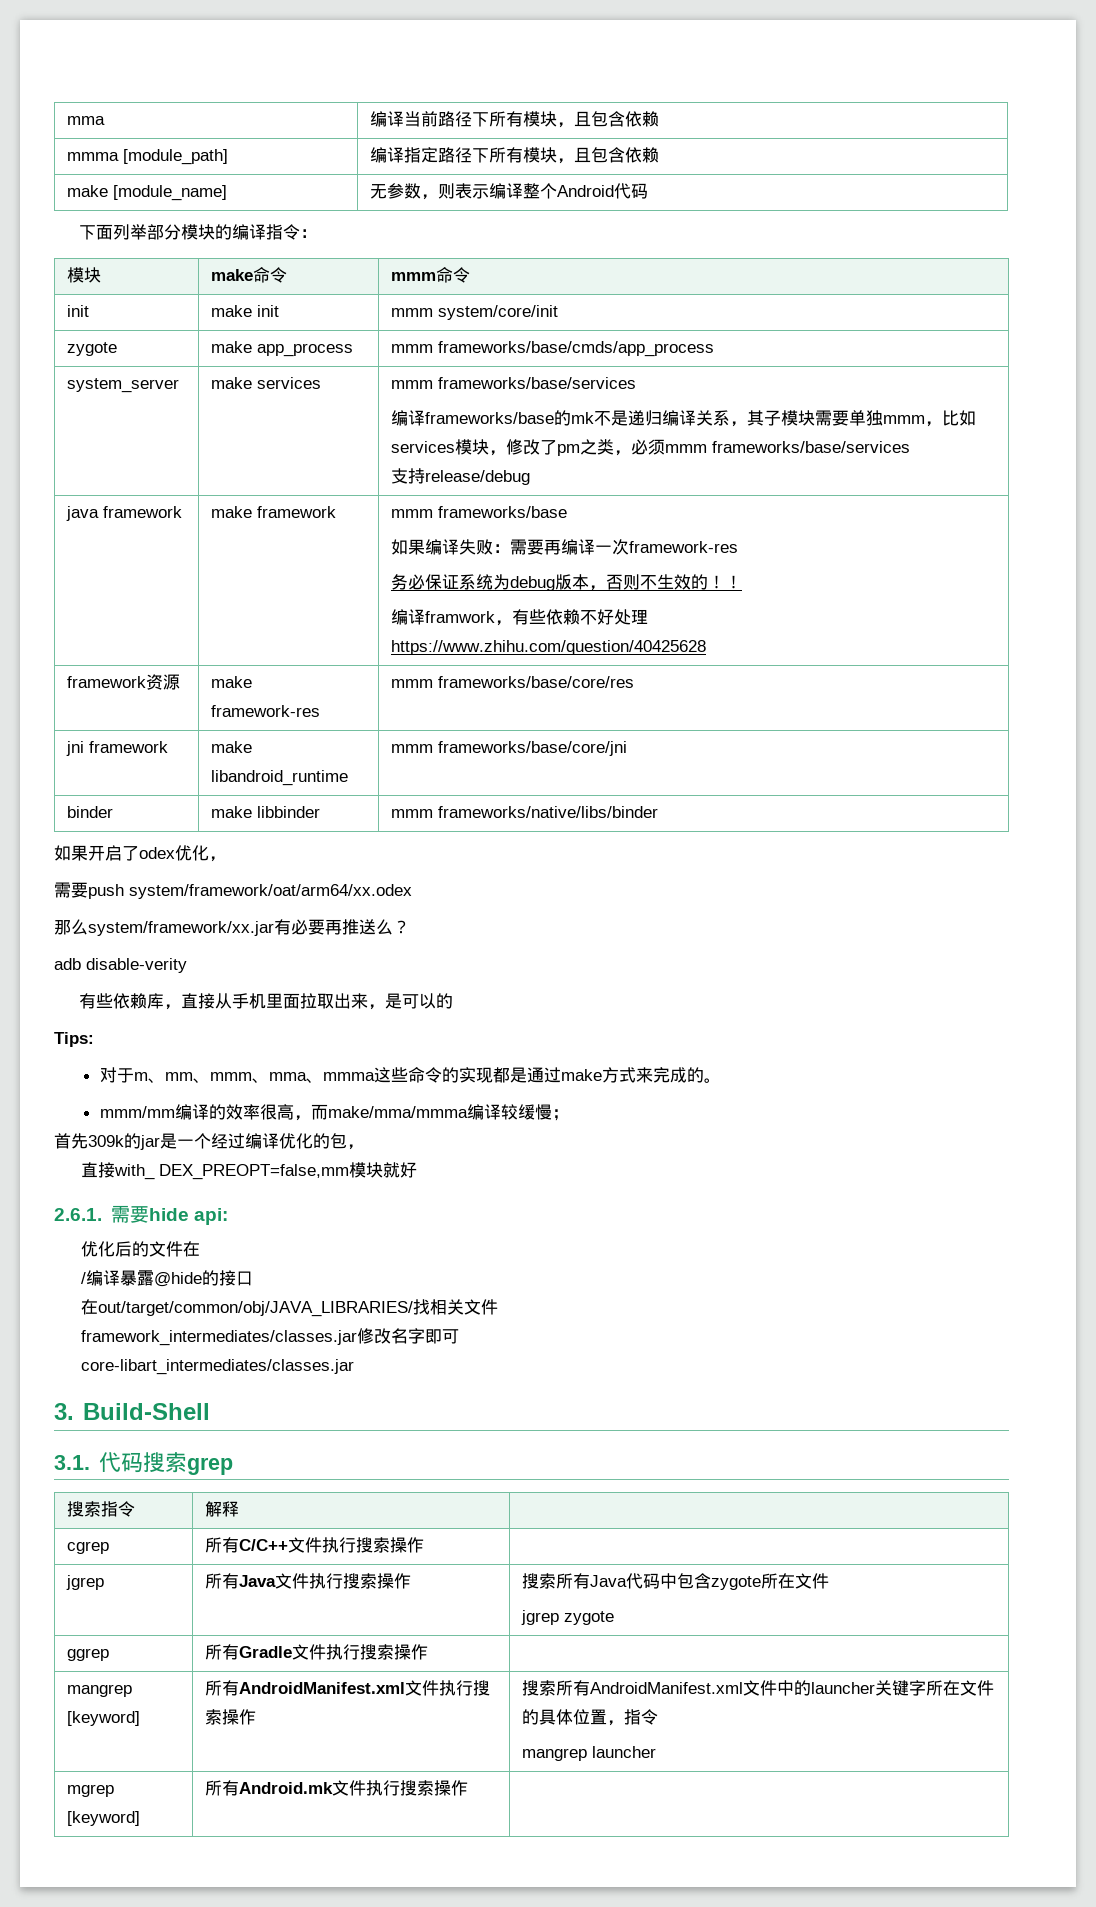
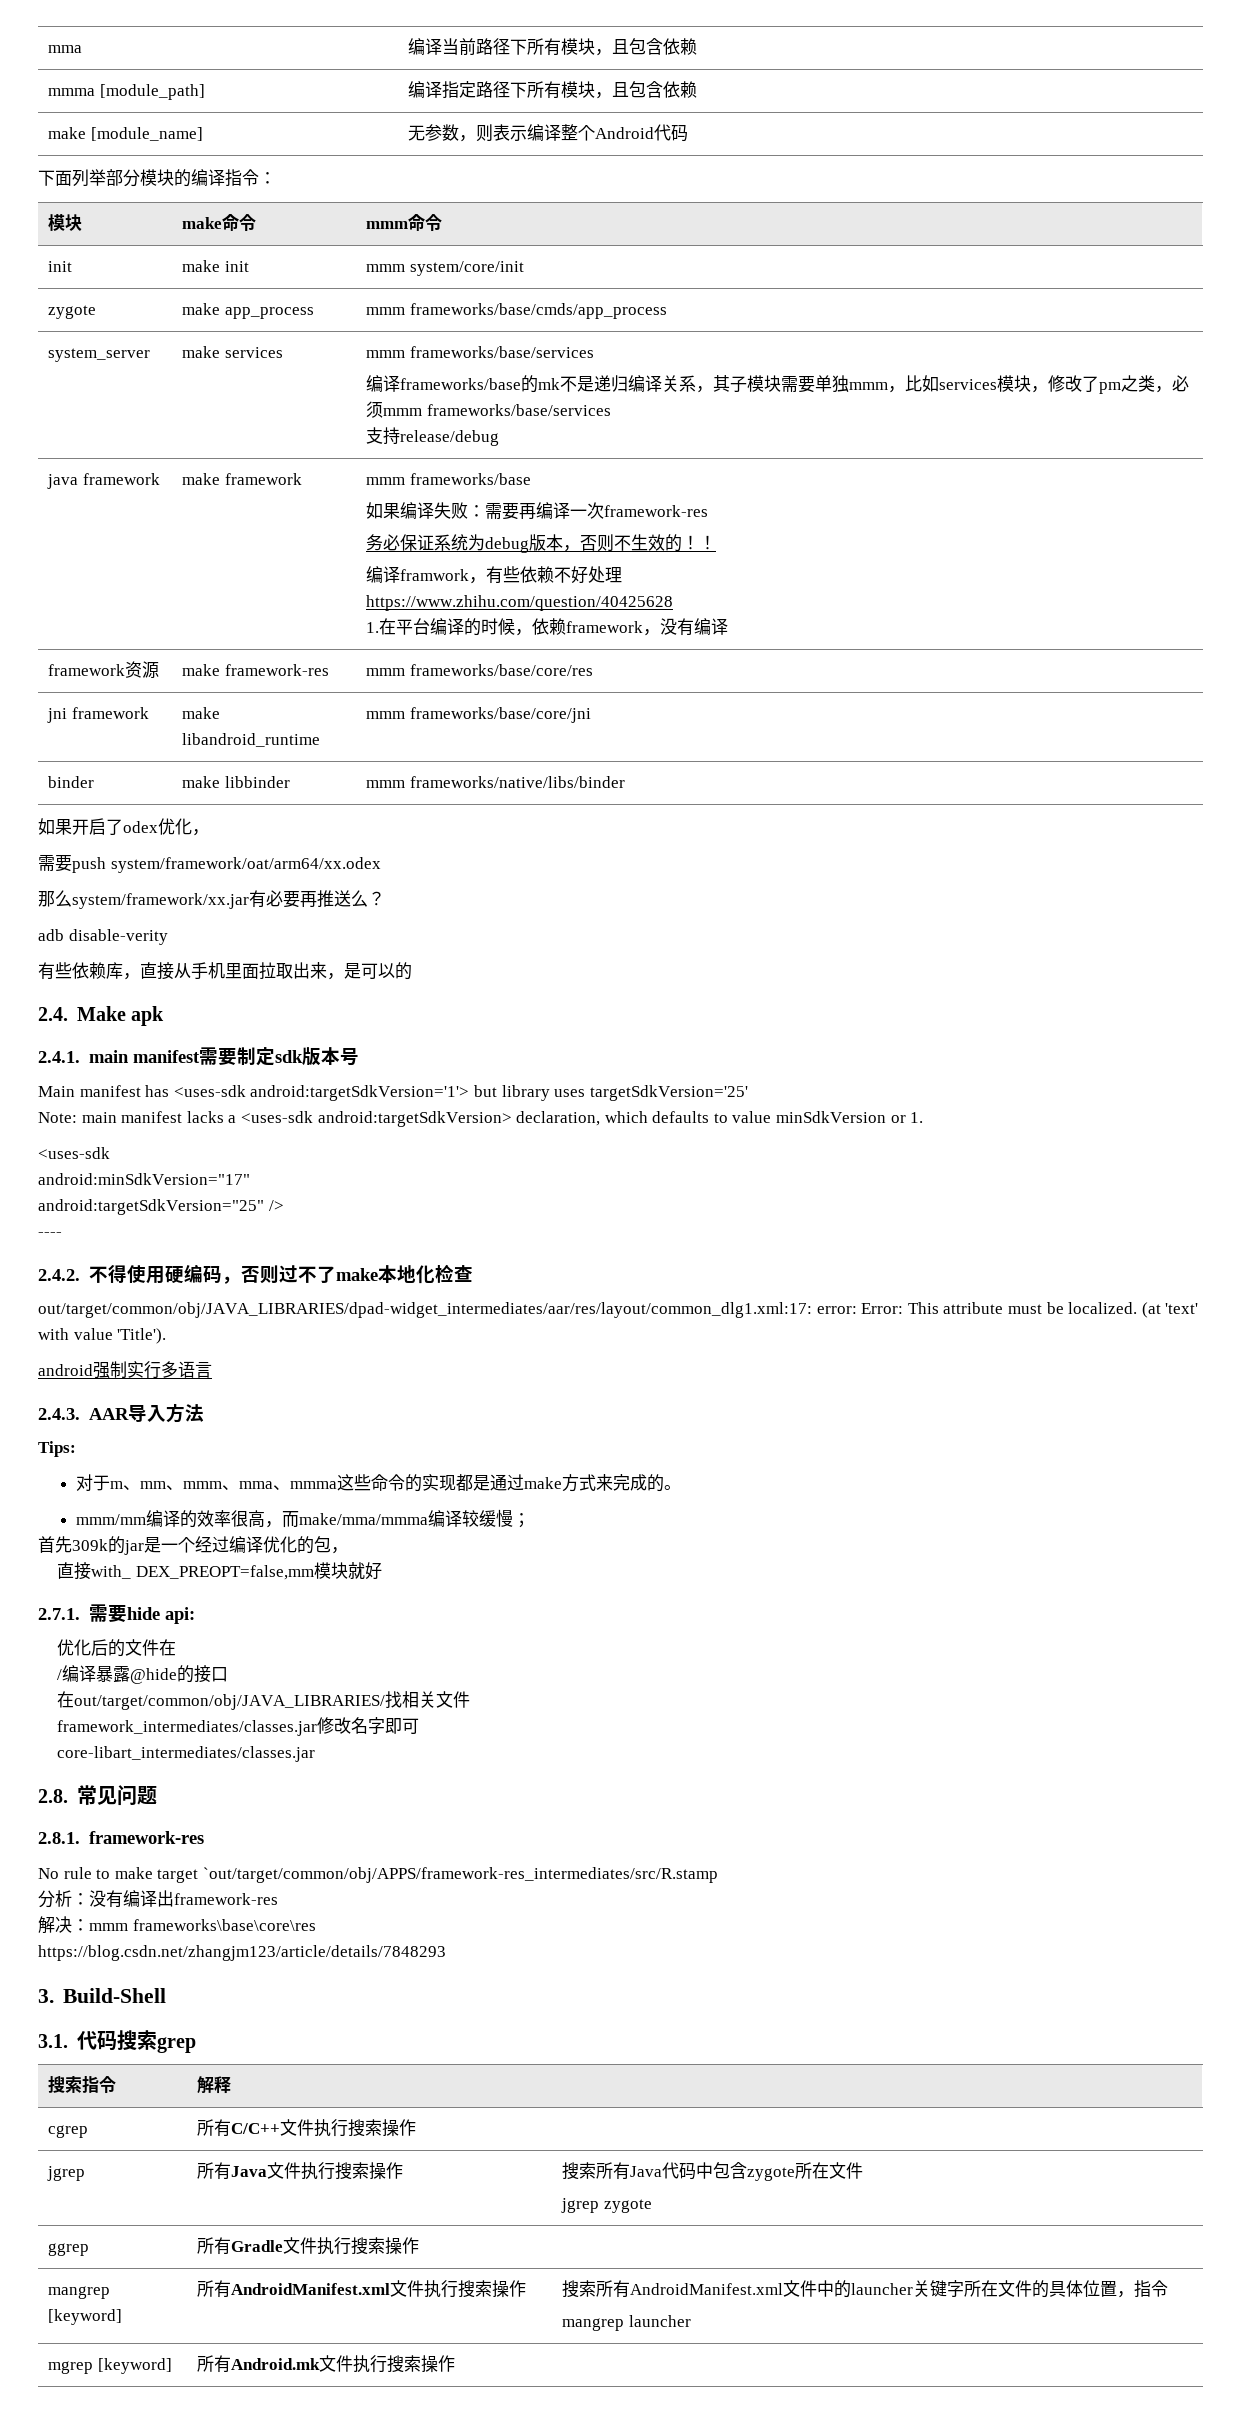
+ 1.在平台编译的时候，依赖framework，没有编译
+ 2.4. Make apk
+ 2.4.1. main manifest需要制定sdk版本号
+ Main manifest has <uses-sdk android:targetSdkVersion='1'> but library uses targetSdkVersion='25'
+ Note: main manifest lacks a <uses-sdk android:targetSdkVersion> declaration, which defaults to value minSdkVersion or 1.
+ <uses-sdk
+ android:minSdkVersion="17"
+ android:targetSdkVersion="25" />
+ ----
+ 2.4.2.不得使用硬编码，否则过不了make本地化检查
+ out/target/common/obj/JAVA_LIBRARIES/dpad-widget_intermediates/aar/res/layout/common_dlg1.xml:17: error: Error: This attribute must be localized. (at 'text' with value 'Title').
+ android强制实行多语言
+ 2.4.3. AAR导入方法
- 2.6.1.需要hide api:
+ 2.7.1.需要hide api:
+ 2.8.常见问题
+ 2.8.1. framework-res
+ No rule to make target `out/target/common/obj/APPS/framework-res_intermediates/src/R.stamp
+ 分析：没有编译出framework-res
+ 解决：mmm frameworks\base\core\res
+ https://blog.csdn.net/zhangjm123/article/details/7848293

